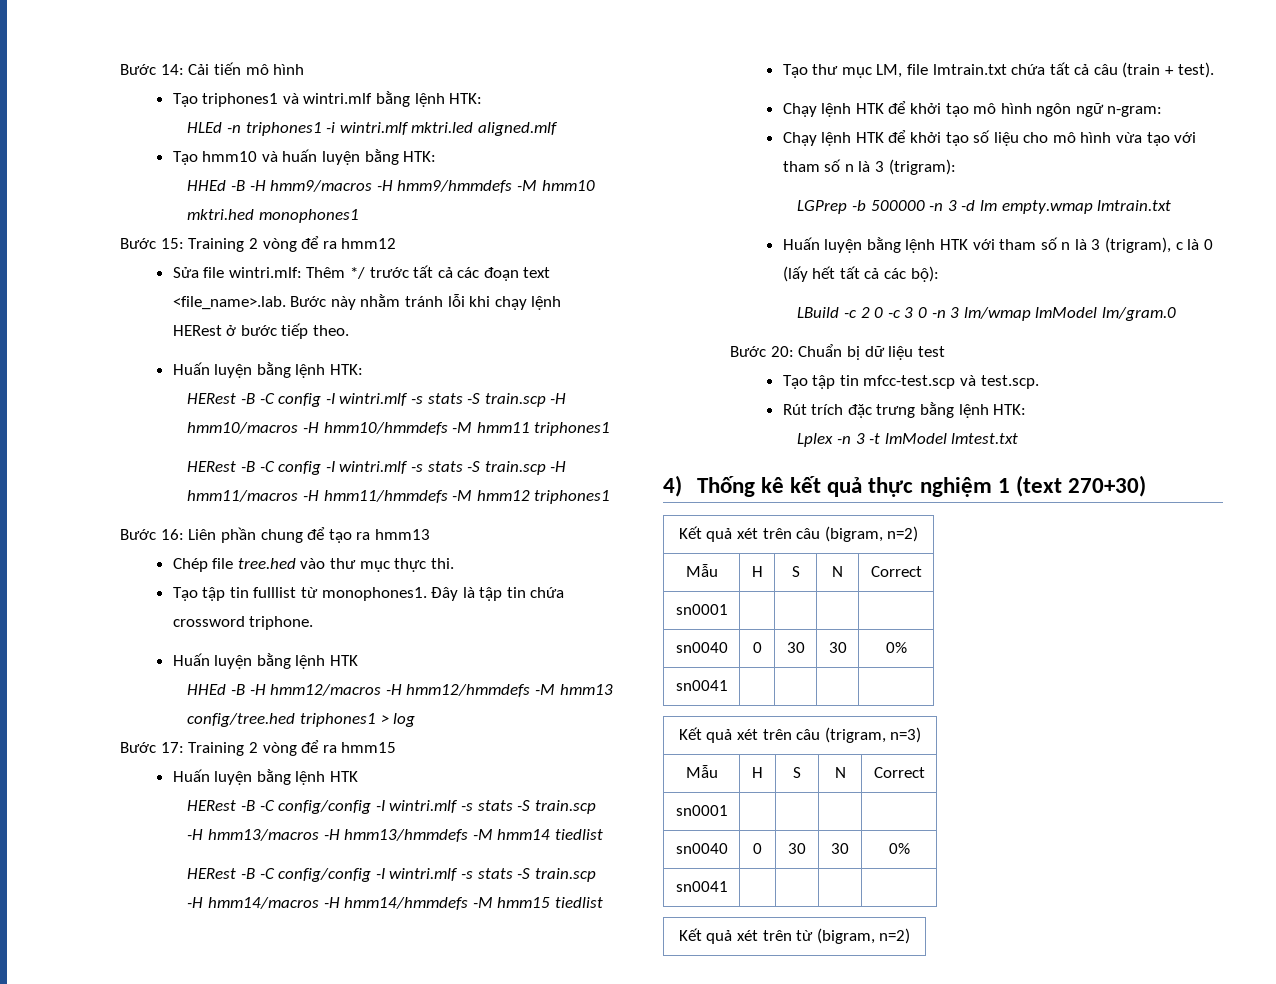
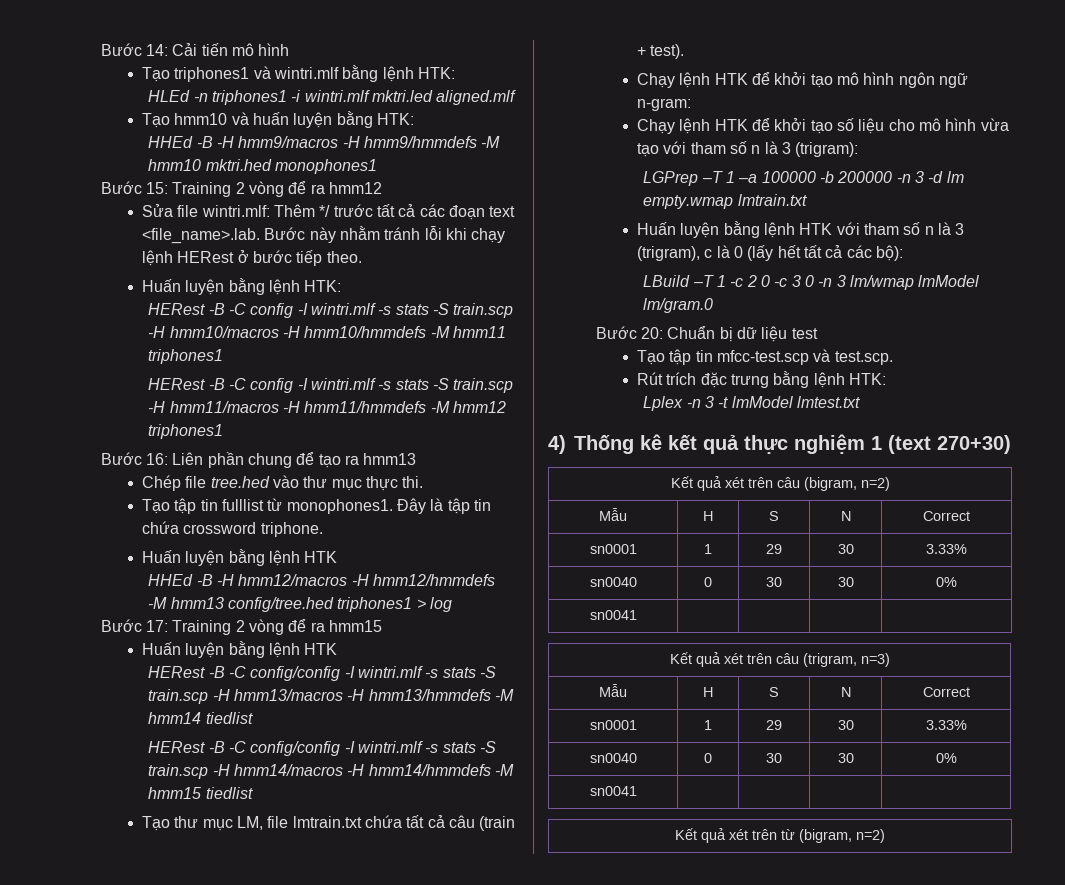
- LGPrep -b 500000 -n 3 -d lm empty.wmap lmtrain.txt
+ LGPrep –T 1 –a 100000 -b 200000 -n 3 -d lm empty.wmap lmtrain.txt
- LBuild -c 2 0 -c 3 0 -n 3 lm/wmap lmModel lm/gram.0
+ LBuild –T 1 -c 2 0 -c 3 0 -n 3 lm/wmap lmModel lm/gram.0
  Kết quả xét trên câu (bigram, n=2)
  Mẫu | H | S | N | Correct
- sn0001 | | | |
+ sn0001 | 1 | 29 | 30 | 3.33%
  Kết quả xét trên câu (trigram, n=3)
  Mẫu | H | S | N | Correct
- sn0001 | | | |
+ sn0001 | 1 | 29 | 30 | 3.33%

